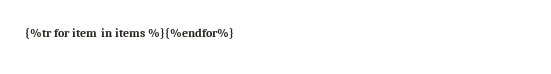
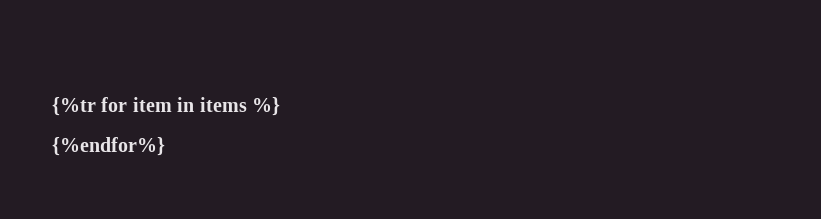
- {%tr for item in items %}{%endfor%}
+ {%tr for item in items %}
+ {%endfor%}

